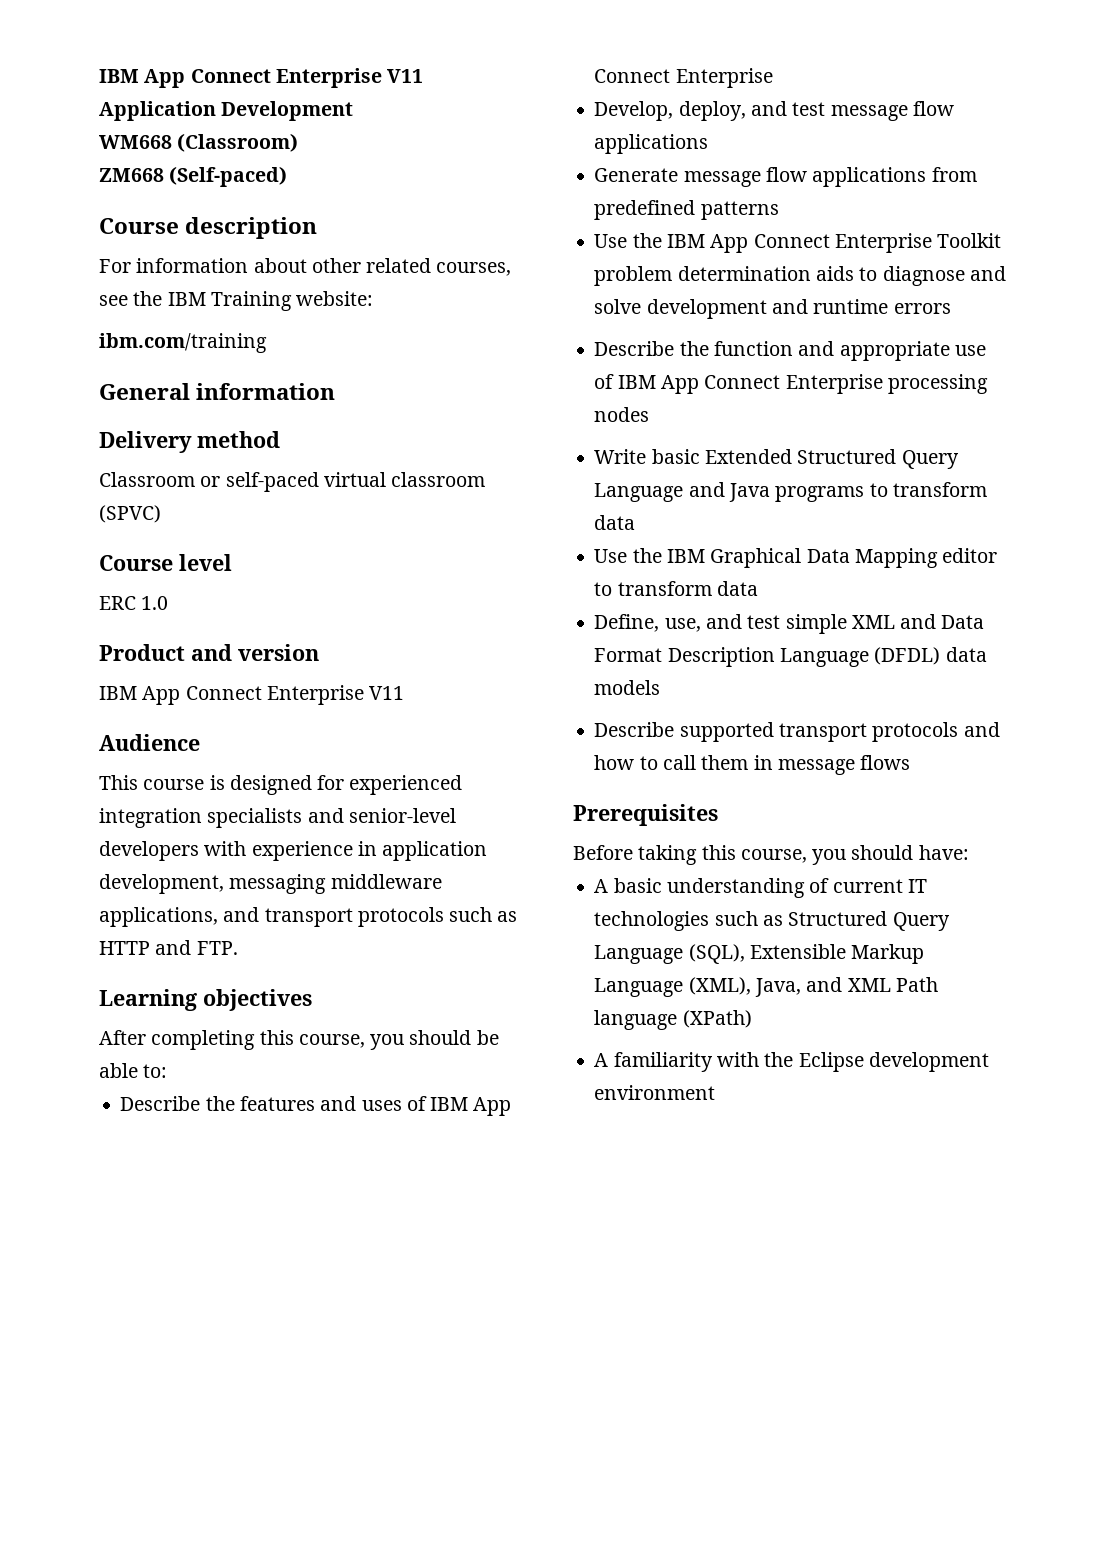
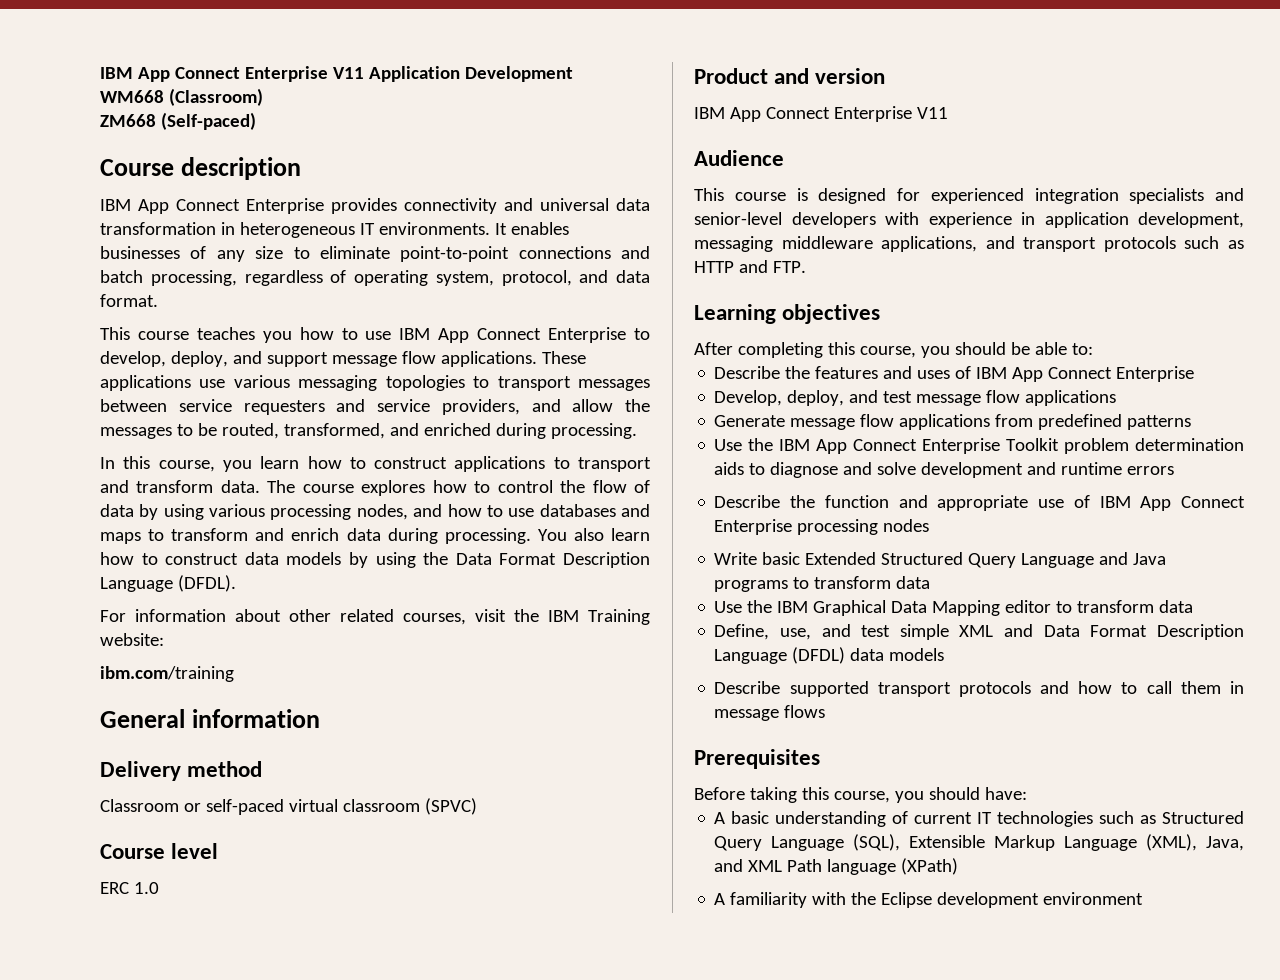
+ IBM App Connect Enterprise provides connectivity and universal data transformation in heterogeneous IT environments. It enables businesses of any size to eliminate point-to-point connections and batch processing, regardless of operating system, protocol, and data format.
+ This course teaches you how to use IBM App Connect Enterprise to develop, deploy, and support message flow applications. These applications use various messaging topologies to transport messages between service requesters and service providers, and allow the messages to be routed, transformed, and enriched during processing.
+ In this course, you learn how to construct applications to transport and transform data. The course explores how to control the flow of data by using various processing nodes, and how to use databases and maps to transform and enrich data during processing. You also learn how to construct data models by using the Data Format Description Language (DFDL).
- For information about other related courses, see the IBM Training website:
+ For information about other related courses, visit the IBM Training website:

